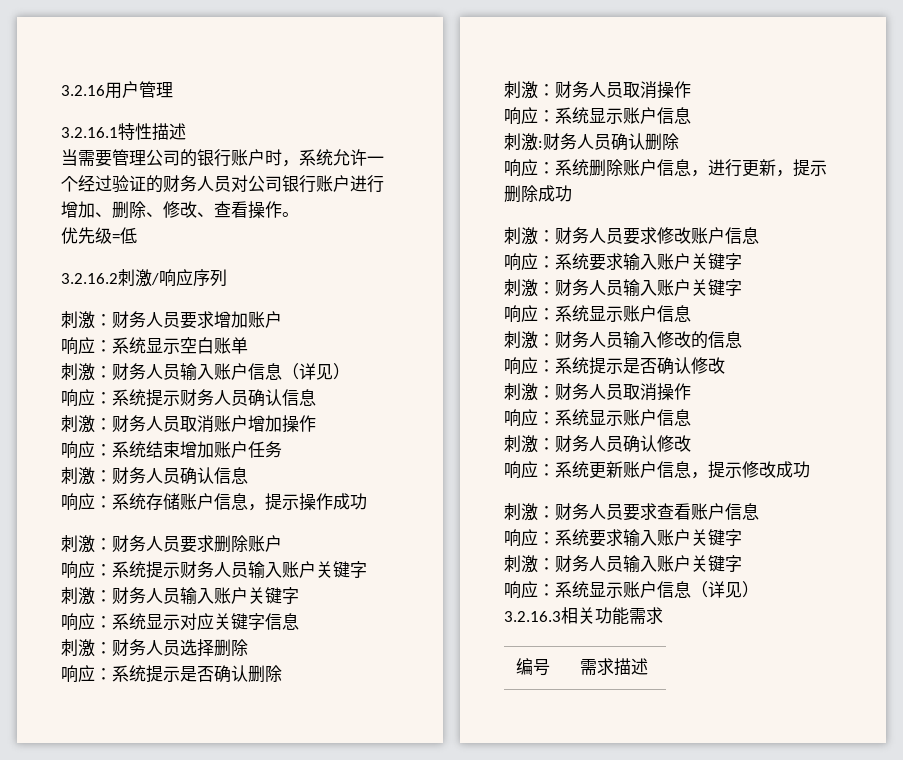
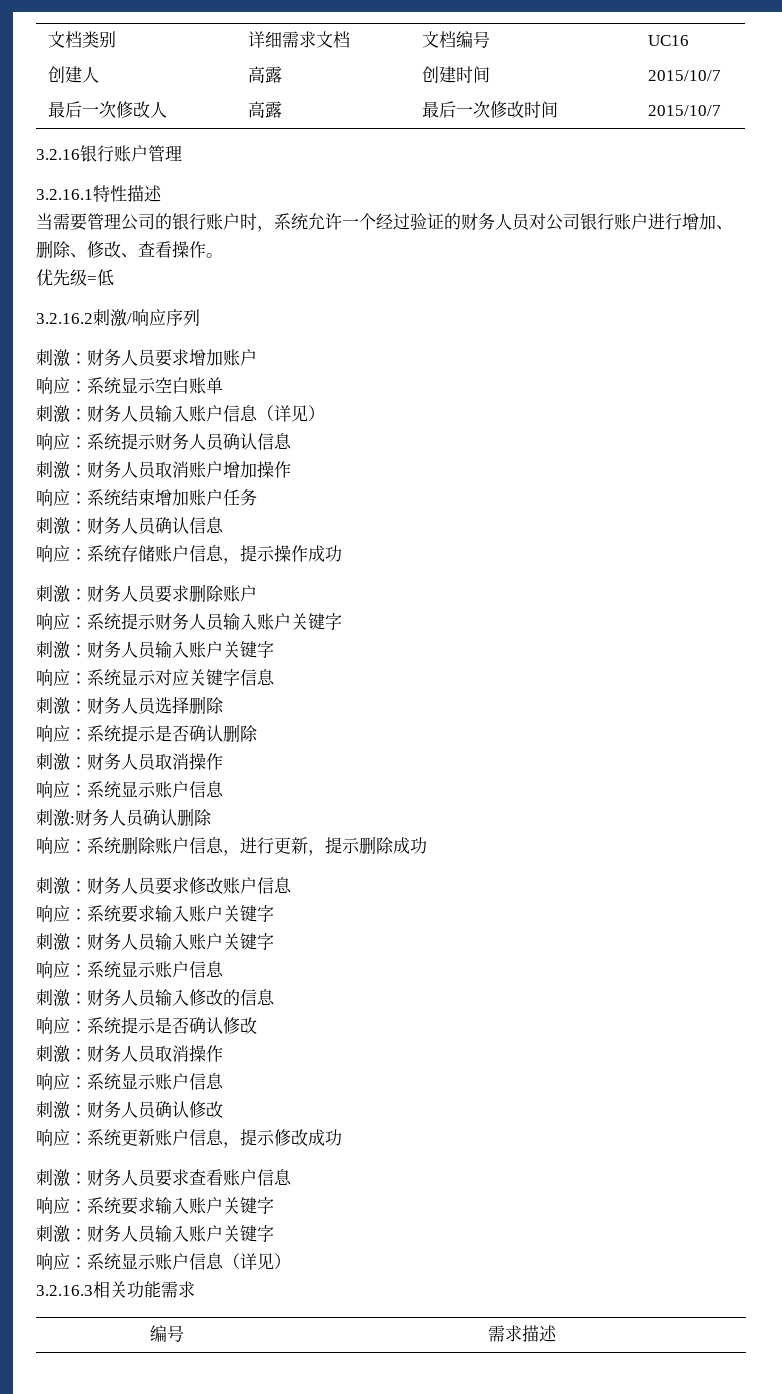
- 3.2.16用户管理
+ 文档类别 | 详细需求文档 | 文档编号 | UC16
+ 创建人 | 高露 | 创建时间 | 2015/10/7
+ 最后一次修改人 | 高露 | 最后一次修改时间 | 2015/10/7
+ 3.2.16银行账户管理

